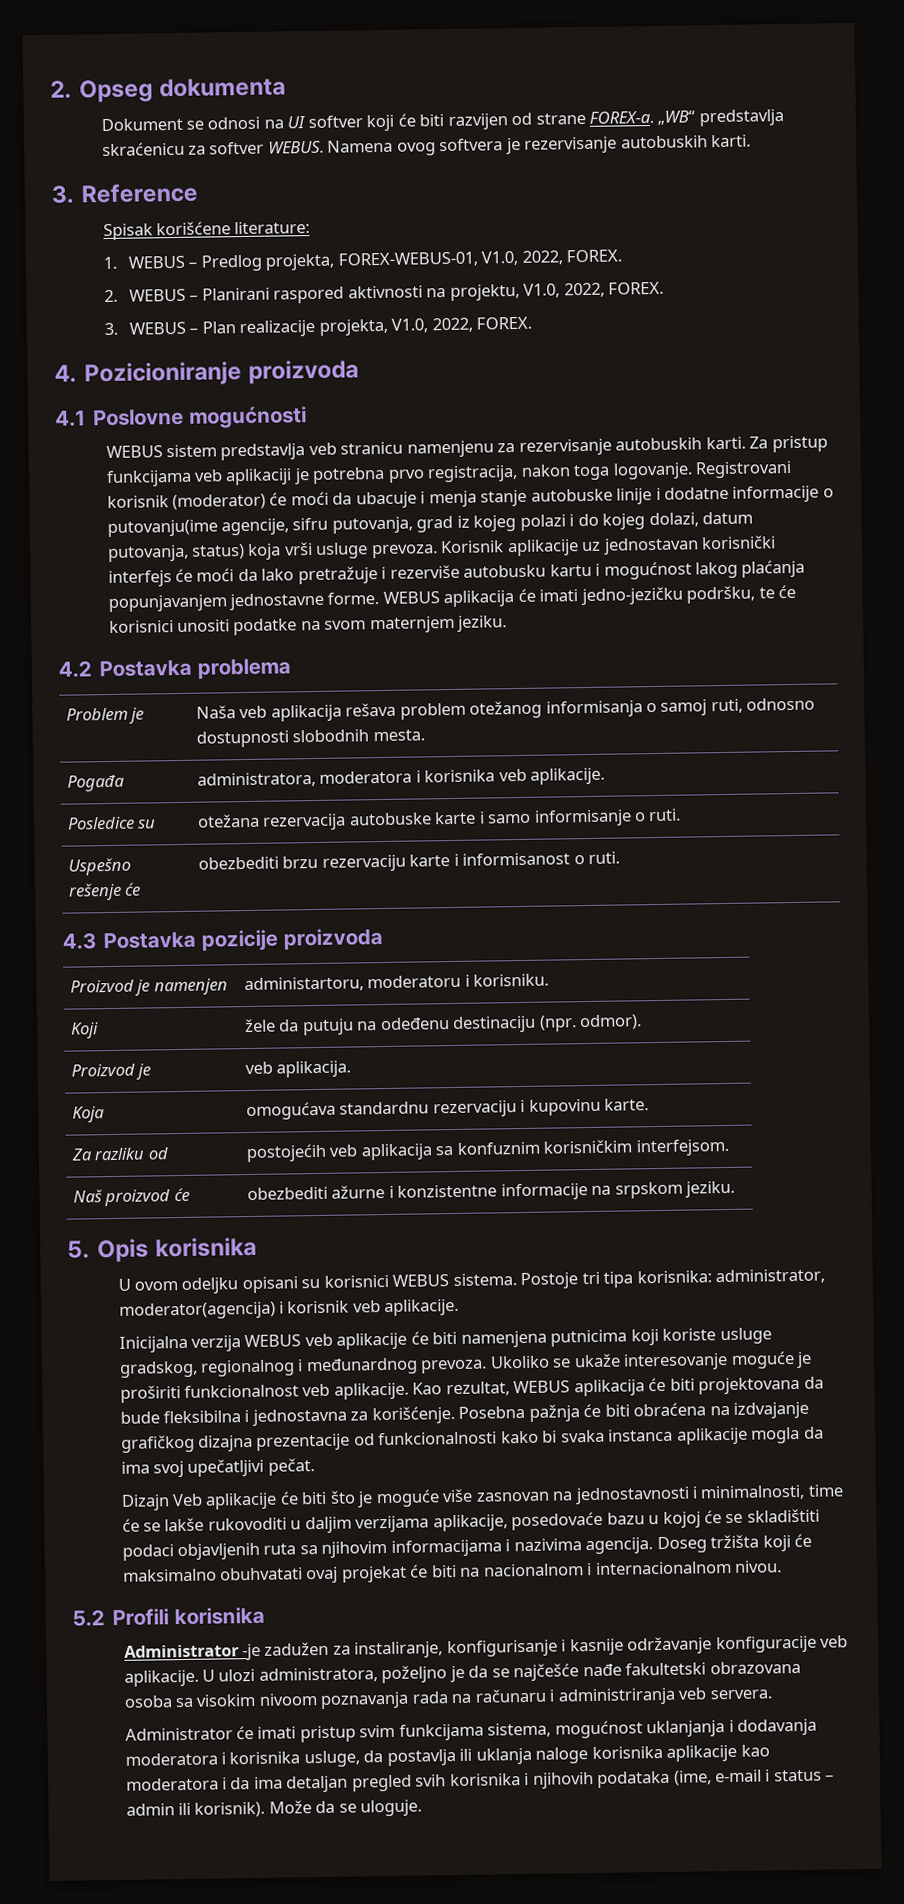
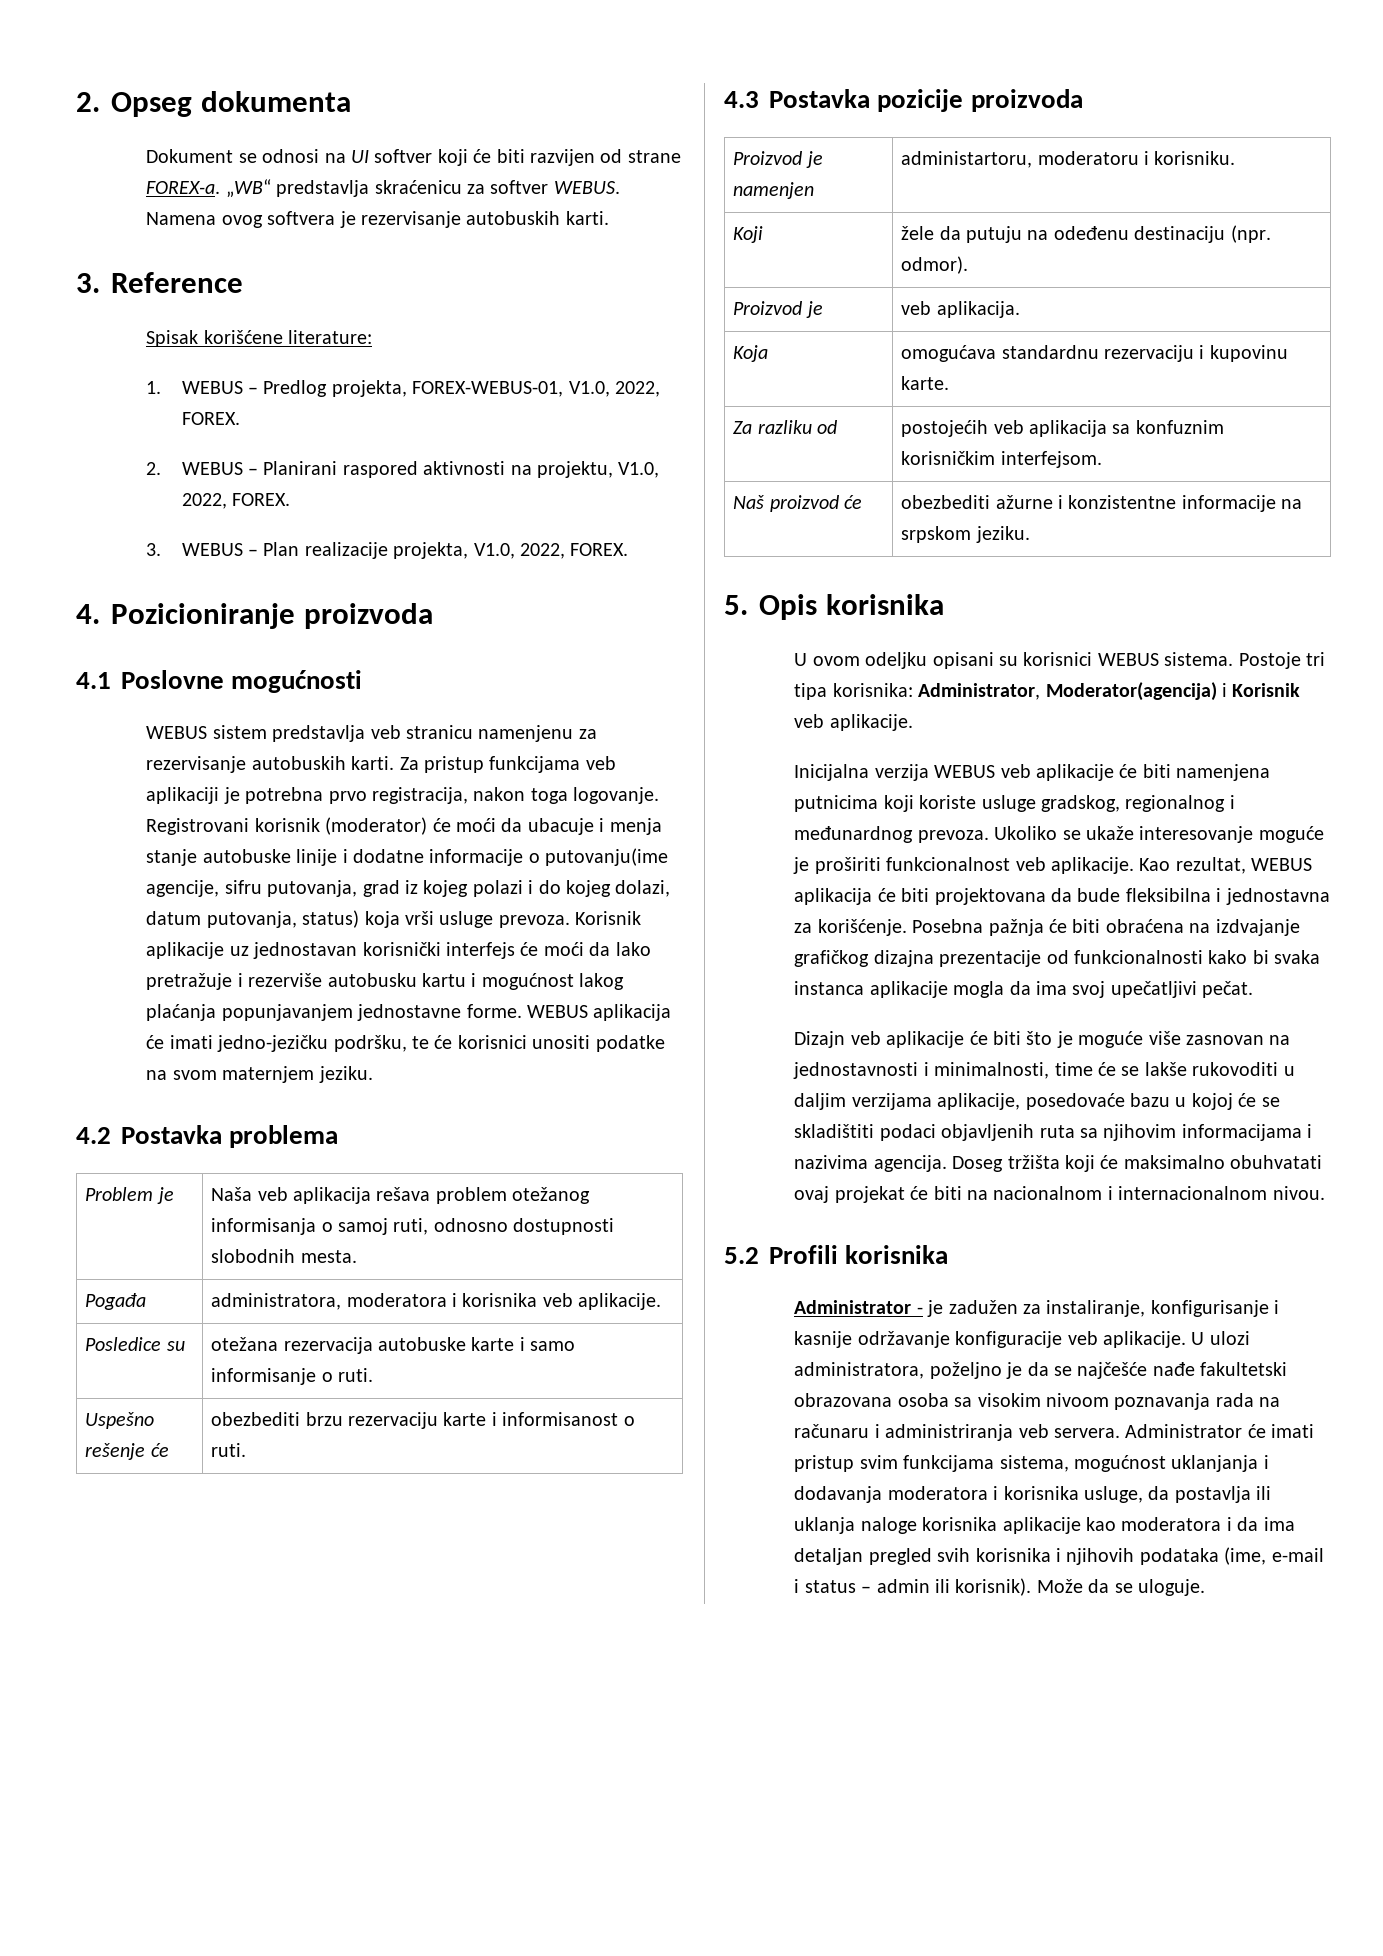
- Postoje tri tipa korisnika: administrator, moderator(agencija) i korisnik veb aplikacije.
+ Postoje tri tipa korisnika: Administrator, Moderator(agencija) i Korisnik veb aplikacije.
- Dizajn Veb aplikacije će biti što je moguće više zasnovan na jednostavnosti i minimalnosti, time će se lakše rukovoditi u daljim verzijama aplikacije, posedovaće bazu u kojoj će se skladištiti podaci objavljenih ruta sa njihovim informacijama i nazivima agencija.
+ Dizajn veb aplikacije će biti što je moguće više zasnovan na jednostavnosti i minimalnosti, time će se lakše rukovoditi u daljim verzijama aplikacije, posedovaće bazu u kojoj će se skladištiti podaci objavljenih ruta sa njihovim informacijama i nazivima agencija.
- Administrator -je zadužen za instaliranje, konfigurisanje i kasnije održavanje konfiguracije veb aplikacije.
+ Administrator - je zadužen za instaliranje, konfigurisanje i kasnije održavanje konfiguracije veb aplikacije.
- U ulozi administratora, poželjno je da se najčešće nađe fakultetski obrazovana osoba sa visokim nivoom poznavanja rada na računaru i administriranja veb servera.
- Administrator će imati pristup svim funkcijama sistema, mogućnost uklanjanja i dodavanja moderatora i korisnika usluge, da postavlja ili uklanja naloge korisnika aplikacije kao moderatora i da ima detaljan pregled svih korisnika i njihovih podataka (ime, e-mail i status – admin ili korisnik).
+ U ulozi administratora, poželjno je da se najčešće nađe fakultetski obrazovana osoba sa visokim nivoom poznavanja rada na računaru i administriranja veb servera. Administrator će imati pristup svim funkcijama sistema, mogućnost uklanjanja i dodavanja moderatora i korisnika usluge, da postavlja ili uklanja naloge korisnika aplikacije kao moderatora i da ima detaljan pregled svih korisnika i njihovih podataka (ime, e-mail i status – admin ili korisnik).

